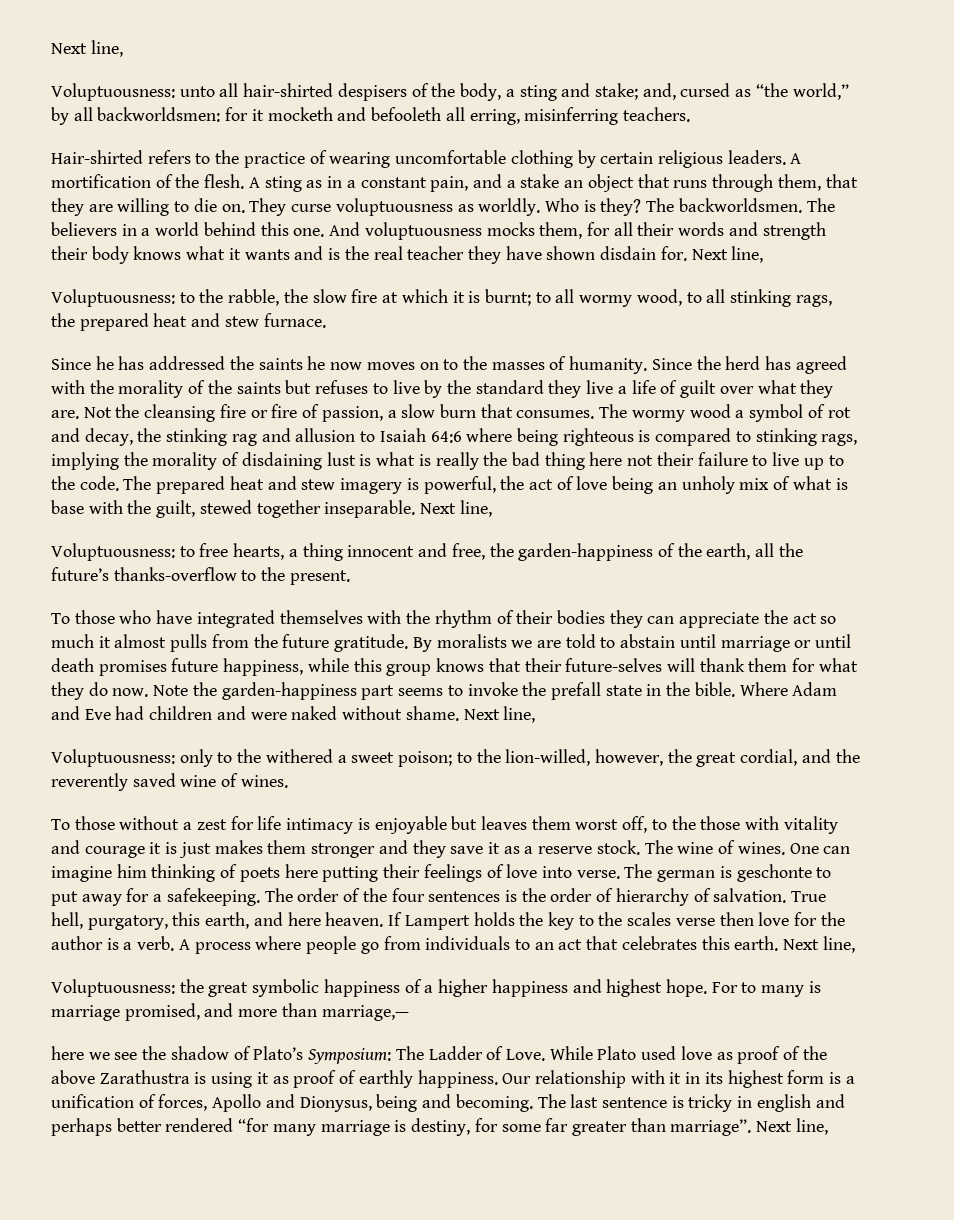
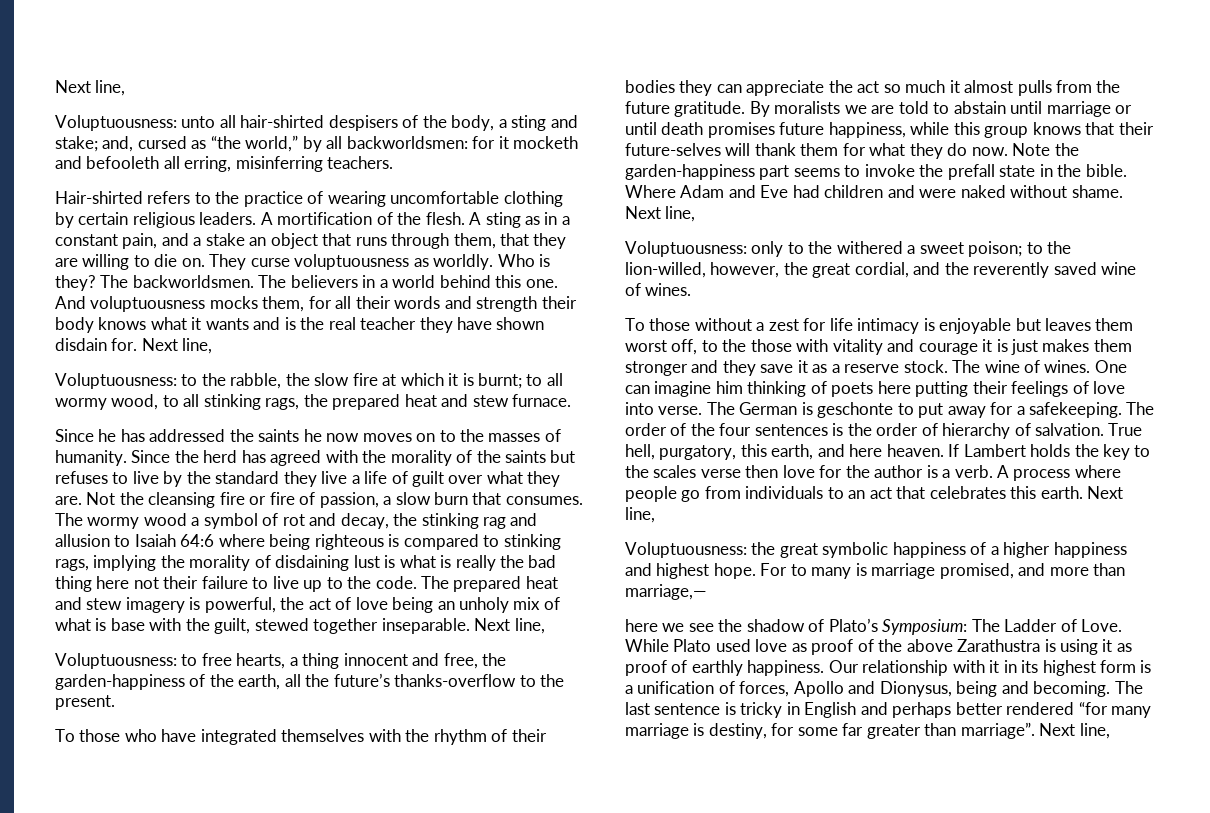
- The german is geschonte to put away for a safekeeping.
+ The German is geschonte to put away for a safekeeping.
- If Lampert holds the key to the scales verse then love for the author is a verb.
+ If Lambert holds the key to the scales verse then love for the author is a verb.
- The last sentence is tricky in english and perhaps better rendered “for many marriage is destiny, for some far greater than marriage”.
+ The last sentence is tricky in English and perhaps better rendered “for many marriage is destiny, for some far greater than marriage”.

